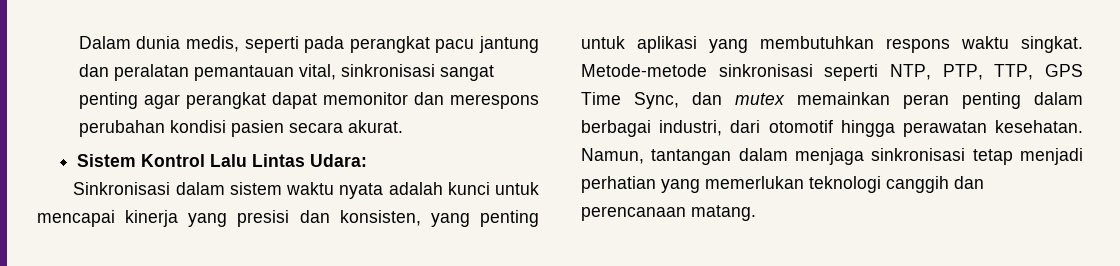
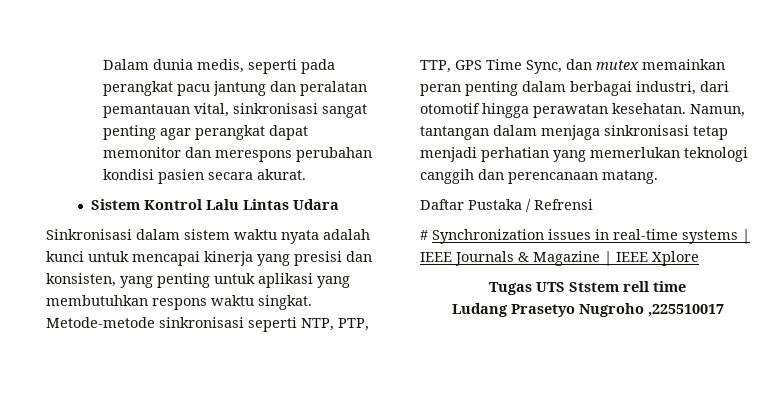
- Sistem Kontrol Lalu Lintas Udara:
+ Sistem Kontrol Lalu Lintas Udara
+ Daftar Pustaka / Refrensi
+ # Synchronization issues in real-time systems | IEEE Journals & Magazine | IEEE Xplore
+ Tugas UTS Ststem rell time
+ Ludang Prasetyo Nugroho ,225510017

